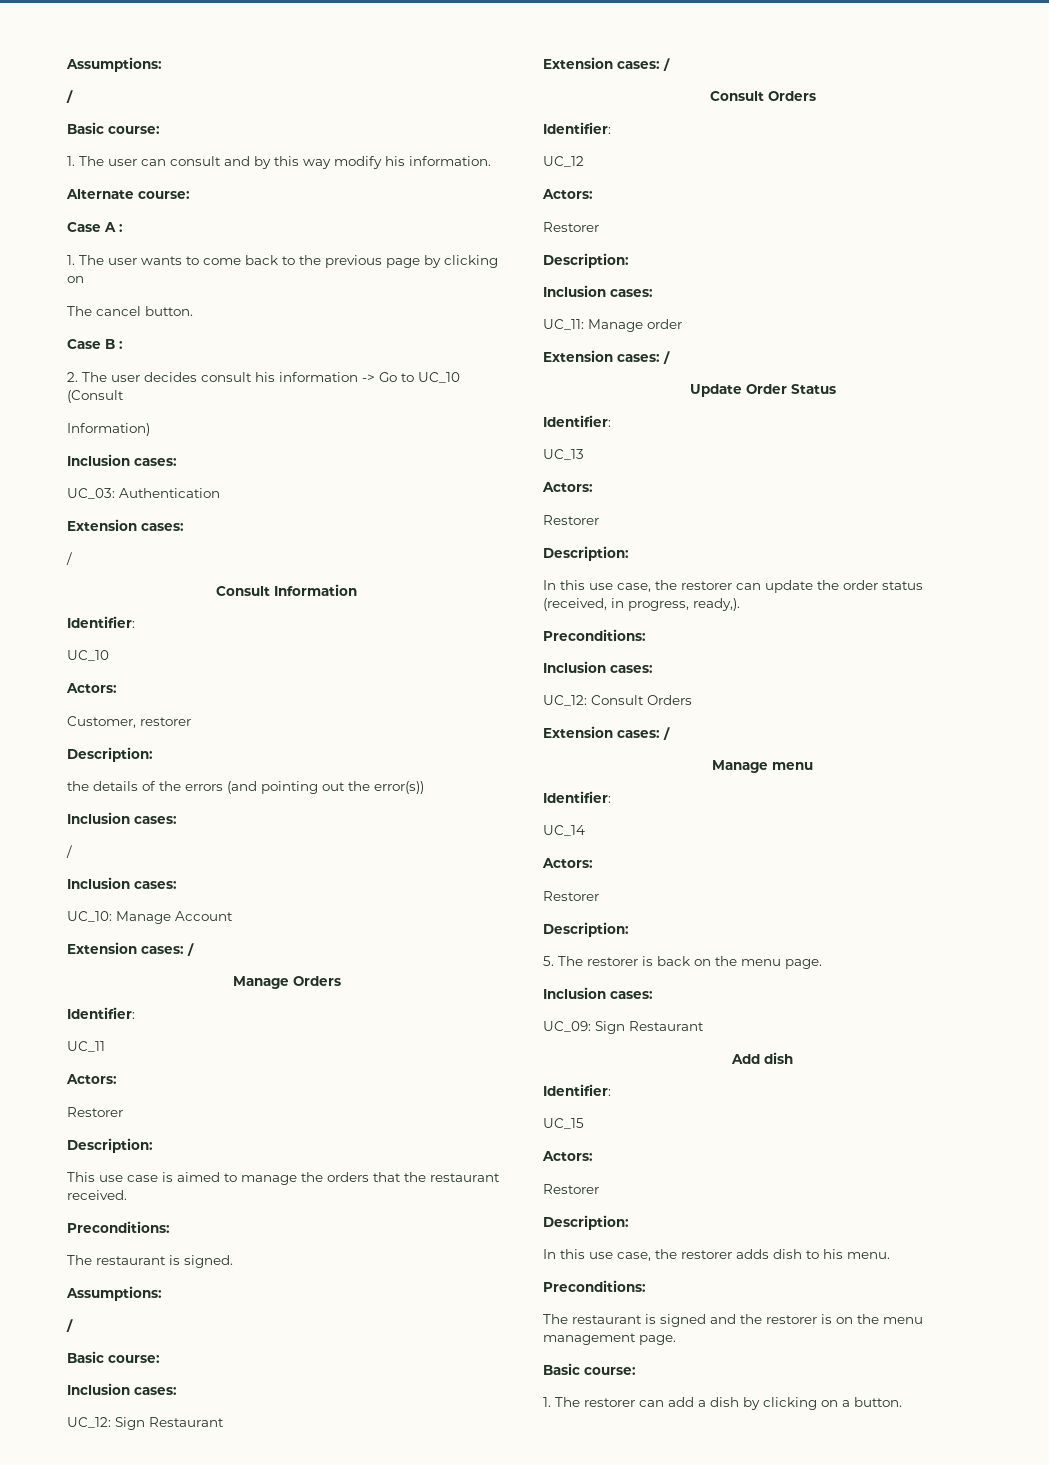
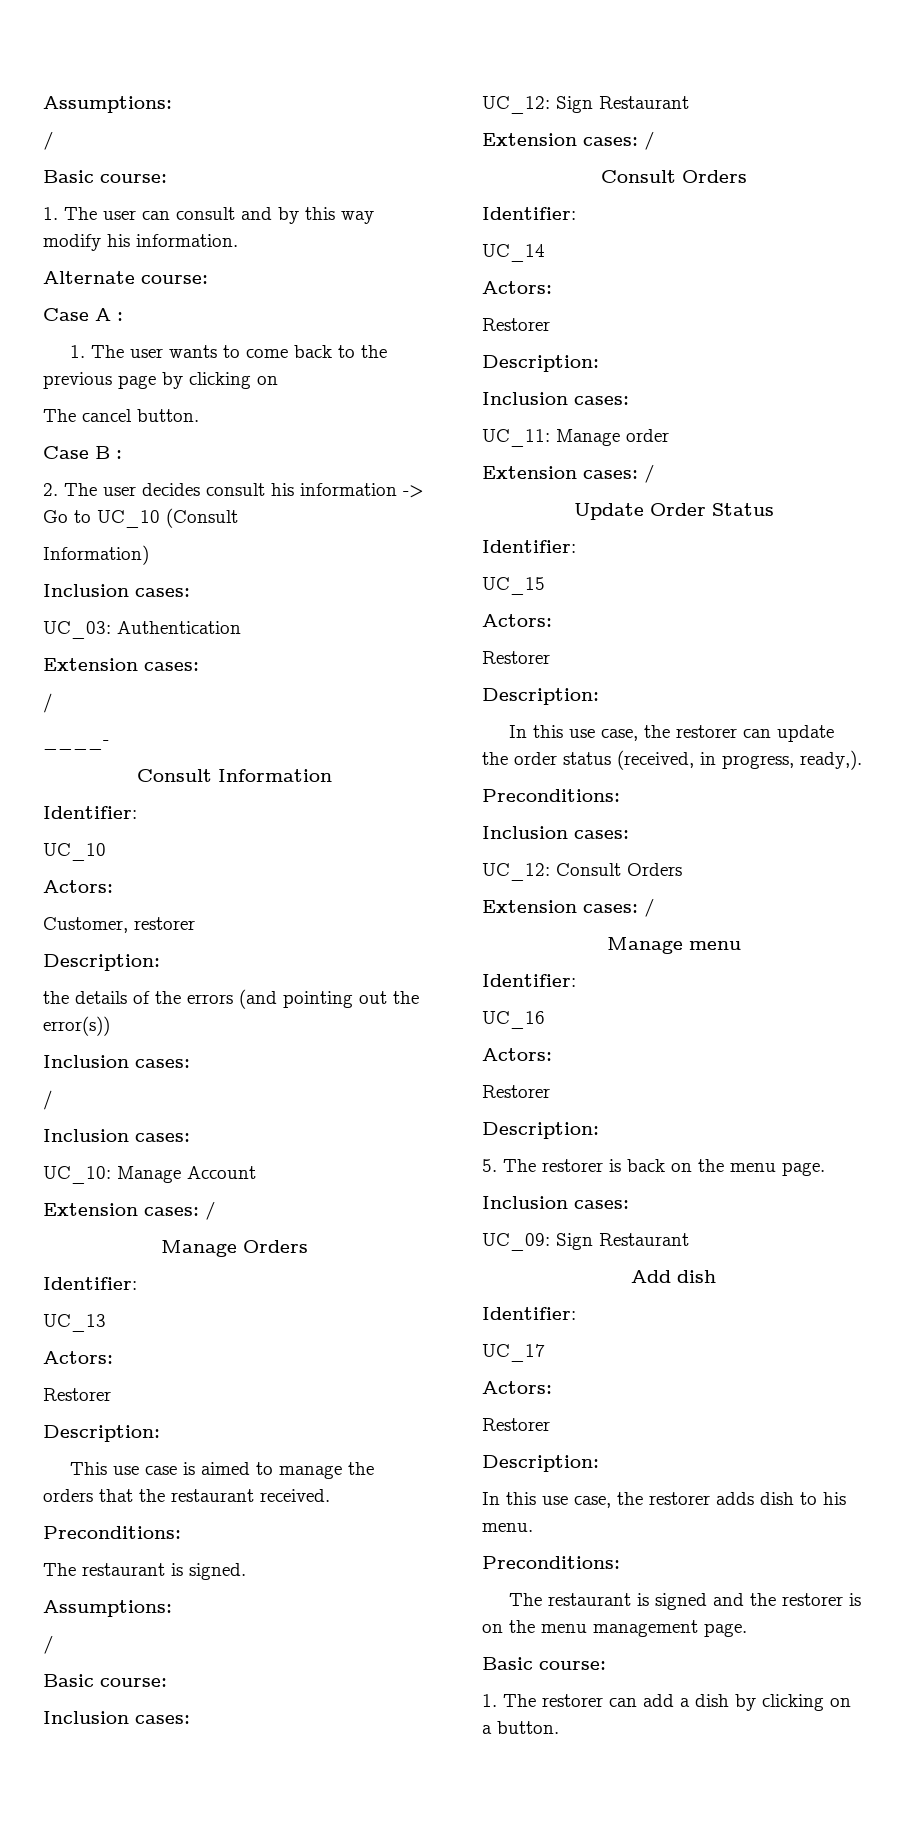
+ ____-
- UC_11
+ UC_13
- UC_12
+ UC_14
- UC_13
+ UC_15
- UC_14
+ UC_16
- UC_15
+ UC_17

